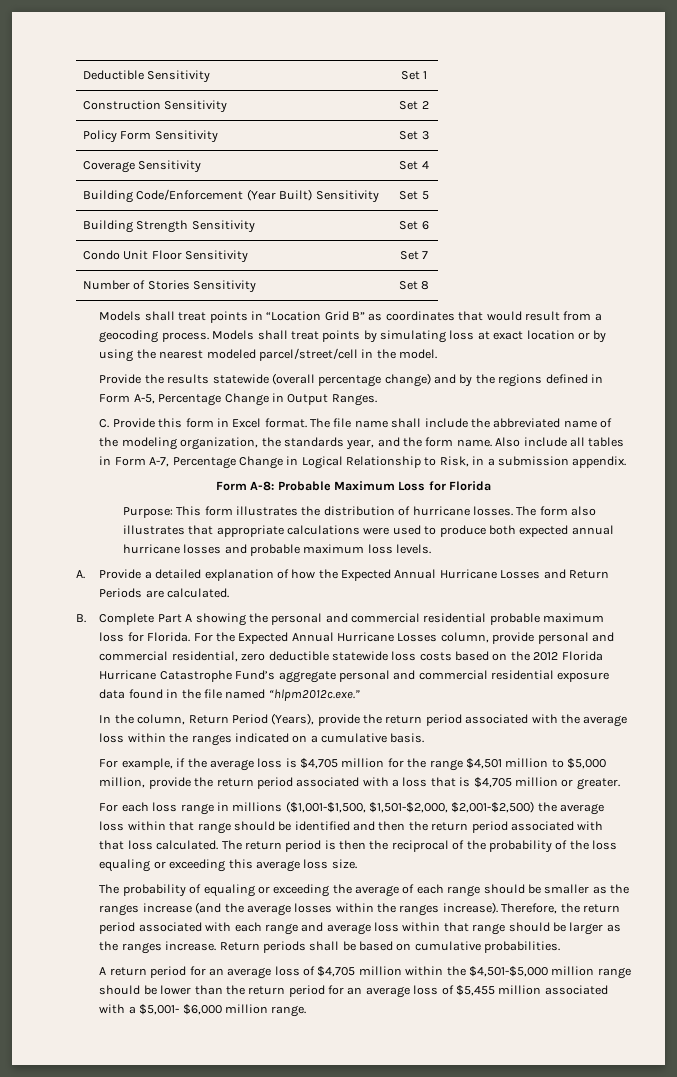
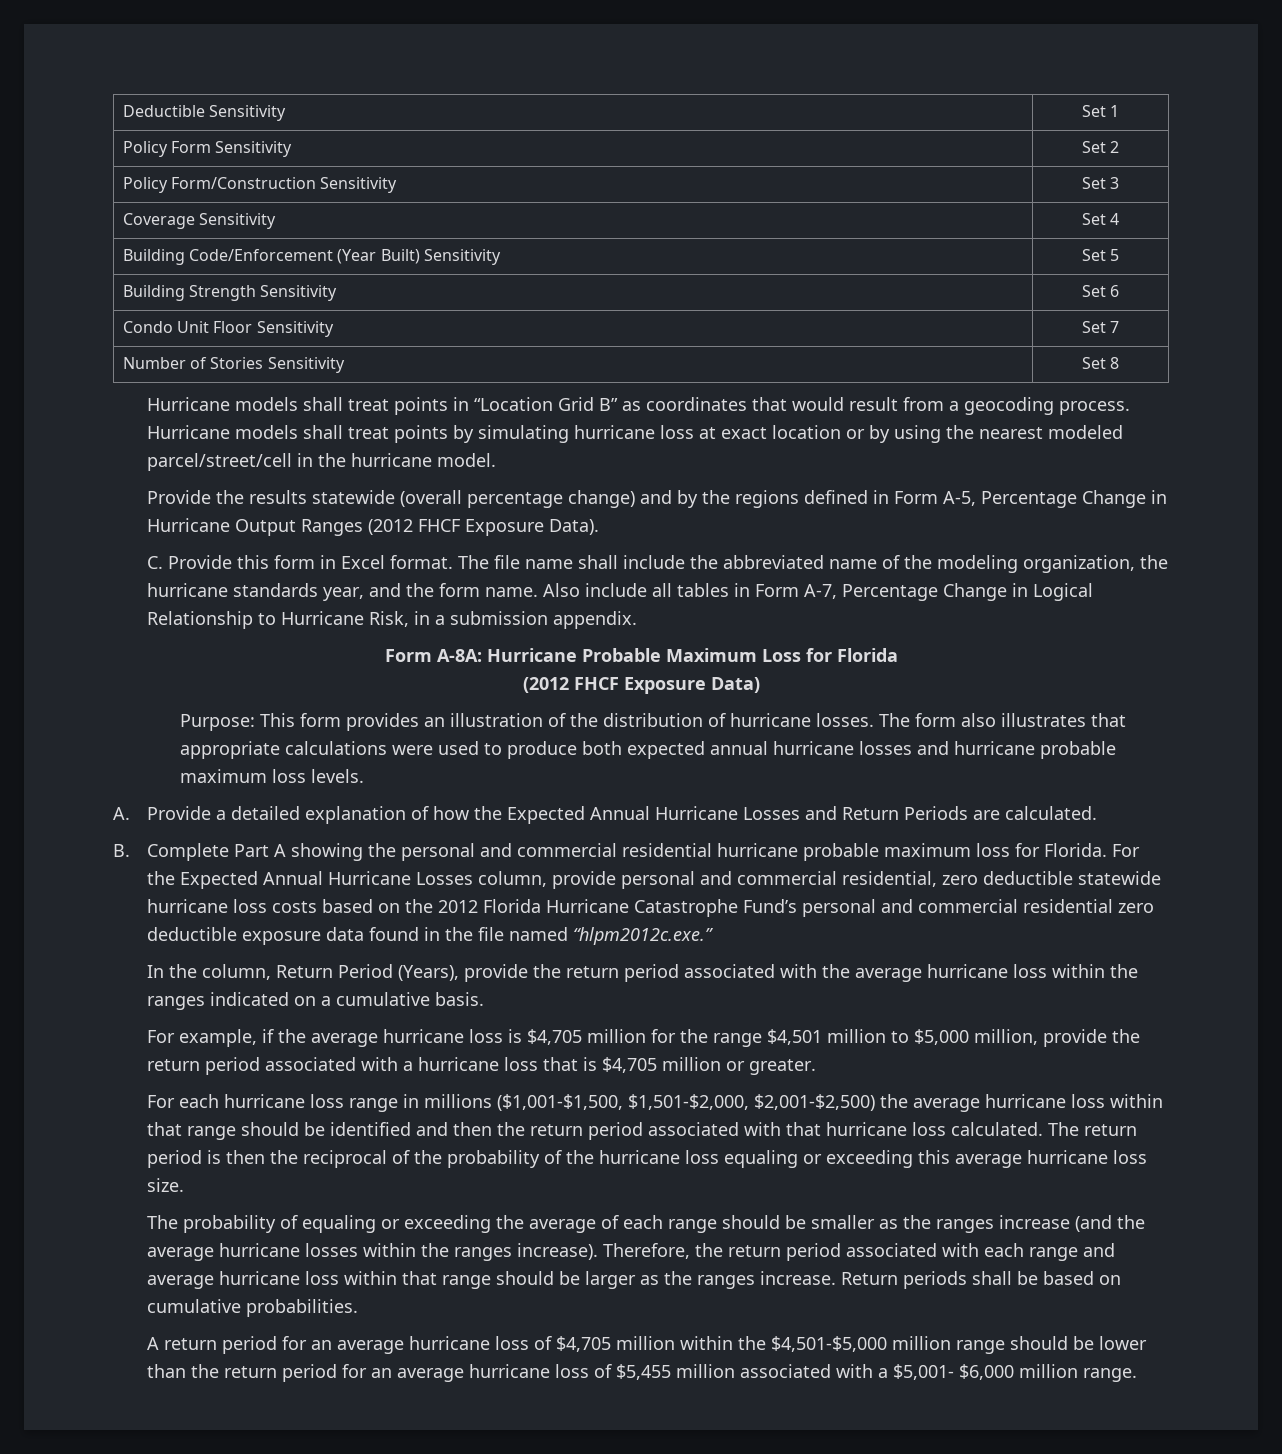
- Construction Sensitivity | Set 2
+ Policy Form Sensitivity | Set 2
- Policy Form Sensitivity | Set 3
+ Policy Form/Construction Sensitivity | Set 3
- Models shall treat points in “Location Grid B” as coordinates that would result from a geocoding process.
+ Hurricane models shall treat points in “Location Grid B” as coordinates that would result from a geocoding process.
- Models shall treat points by simulating loss at exact location or by using the nearest modeled parcel/street/cell in the model.
+ Hurricane models shall treat points by simulating hurricane loss at exact location or by using the nearest modeled parcel/street/cell in the hurricane model.
- Provide the results statewide (overall percentage change) and by the regions defined in Form A-5, Percentage Change in Output Ranges.
+ Provide the results statewide (overall percentage change) and by the regions defined in Form A-5, Percentage Change in Hurricane Output Ranges (2012 FHCF Exposure Data).
- The file name shall include the abbreviated name of the modeling organization, the standards year, and the form name.
+ The file name shall include the abbreviated name of the modeling organization, the hurricane standards year, and the form name.
- Also include all tables in Form A-7, Percentage Change in Logical Relationship to Risk, in a submission appendix.
+ Also include all tables in Form A-7, Percentage Change in Logical Relationship to Hurricane Risk, in a submission appendix.
- Form A-8: Probable Maximum Loss for Florida
+ Form A-8A: Hurricane Probable Maximum Loss for Florida
+ (2012 FHCF Exposure Data)
- Purpose: This form illustrates the distribution of hurricane losses.
+ Purpose: This form provides an illustration of the distribution of hurricane losses.
- The form also illustrates that appropriate calculations were used to produce both expected annual hurricane losses and probable maximum loss levels.
+ The form also illustrates that appropriate calculations were used to produce both expected annual hurricane losses and hurricane probable maximum loss levels.
- B. Complete Part A showing the personal and commercial residential probable maximum loss for Florida.
+ B. Complete Part A showing the personal and commercial residential hurricane probable maximum loss for Florida.
- For the Expected Annual Hurricane Losses column, provide personal and commercial residential, zero deductible statewide loss costs based on the 2012 Florida Hurricane Catastrophe Fund’s aggregate personal and commercial residential exposure data found in the file named “hlpm2012c.exe.”
+ For the Expected Annual Hurricane Losses column, provide personal and commercial residential, zero deductible statewide hurricane loss costs based on the 2012 Florida Hurricane Catastrophe Fund’s personal and commercial residential zero deductible exposure data found in the file named “hlpm2012c.exe.”
- In the column, Return Period (Years), provide the return period associated with the average loss within the ranges indicated on a cumulative basis.
+ In the column, Return Period (Years), provide the return period associated with the average hurricane loss within the ranges indicated on a cumulative basis.
- For example, if the average loss is $4,705 million for the range $4,501 million to $5,000 million, provide the return period associated with a loss that is $4,705 million or greater.
+ For example, if the average hurricane loss is $4,705 million for the range $4,501 million to $5,000 million, provide the return period associated with a hurricane loss that is $4,705 million or greater.
- For each loss range in millions ($1,001-$1,500, $1,501-$2,000, $2,001-$2,500) the average loss within that range should be identified and then the return period associated with that loss calculated.
+ For each hurricane loss range in millions ($1,001-$1,500, $1,501-$2,000, $2,001-$2,500) the average hurricane loss within that range should be identified and then the return period associated with that hurricane loss calculated.
- The return period is then the reciprocal of the probability of the loss equaling or exceeding this average loss size.
+ The return period is then the reciprocal of the probability of the hurricane loss equaling or exceeding this average hurricane loss size.
- The probability of equaling or exceeding the average of each range should be smaller as the ranges increase (and the average losses within the ranges increase).
+ The probability of equaling or exceeding the average of each range should be smaller as the ranges increase (and the average hurricane losses within the ranges increase).
- Therefore, the return period associated with each range and average loss within that range should be larger as the ranges increase.
+ Therefore, the return period associated with each range and average hurricane loss within that range should be larger as the ranges increase.
- A return period for an average loss of $4,705 million within the $4,501-$5,000 million range should be lower than the return period for an average loss of $5,455 million associated with a $5,001- $6,000 million range.
+ A return period for an average hurricane loss of $4,705 million within the $4,501-$5,000 million range should be lower than the return period for an average hurricane loss of $5,455 million associated with a $5,001- $6,000 million range.

